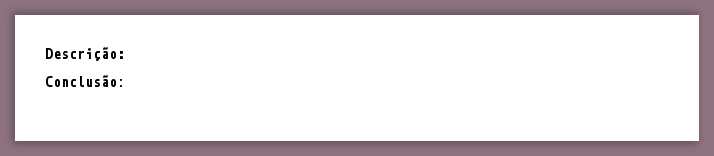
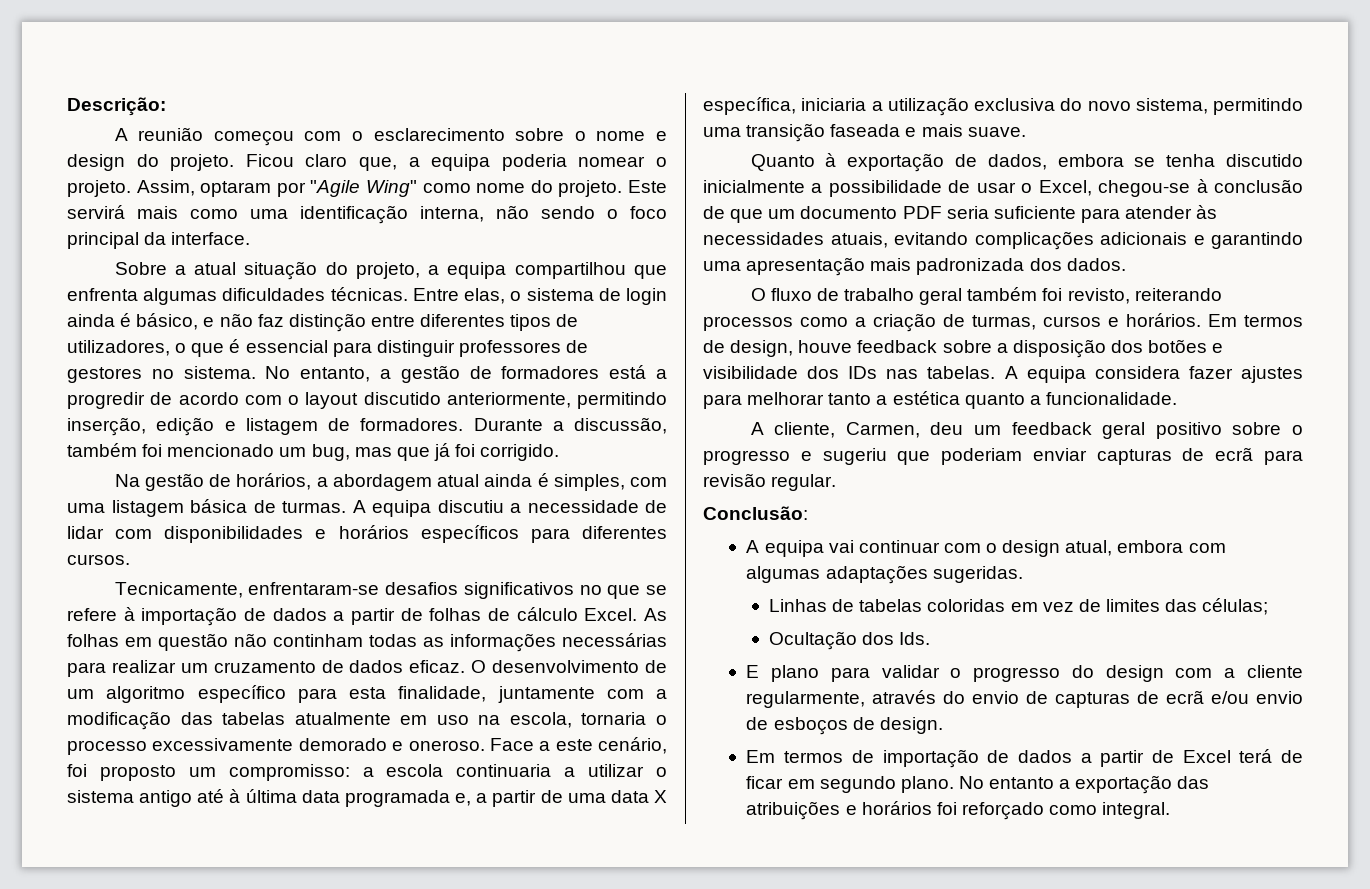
+ A reunião começou com o esclarecimento sobre o nome e design do projeto. Ficou claro que, a equipa poderia nomear o projeto. Assim, optaram por "Agile Wing" como nome do projeto. Este servirá mais como uma identificação interna, não sendo o foco principal da interface.
+ Sobre a atual situação do projeto, a equipa compartilhou que enfrenta algumas dificuldades técnicas. Entre elas, o sistema de login ainda é básico, e não faz distinção entre diferentes tipos de utilizadores, o que é essencial para distinguir professores de gestores no sistema. No entanto, a gestão de formadores está a progredir de acordo com o layout discutido anteriormente, permitindo inserção, edição e listagem de formadores. Durante a discussão, também foi mencionado um bug, mas que já foi corrigido.
+ Na gestão de horários, a abordagem atual ainda é simples, com uma listagem básica de turmas. A equipa discutiu a necessidade de lidar com disponibilidades e horários específicos para diferentes cursos.
+ Tecnicamente, enfrentaram-se desafios significativos no que se refere à importação de dados a partir de folhas de cálculo Excel. As folhas em questão não continham todas as informações necessárias para realizar um cruzamento de dados eficaz. O desenvolvimento de um algoritmo específico para esta finalidade, juntamente com a modificação das tabelas atualmente em uso na escola, tornaria o processo excessivamente demorado e oneroso. Face a este cenário, foi proposto um compromisso: a escola continuaria a utilizar o sistema antigo até à última data programada e, a partir de uma data X específica, iniciaria a utilização exclusiva do novo sistema, permitindo uma transição faseada e mais suave.
+ Quanto à exportação de dados, embora se tenha discutido inicialmente a possibilidade de usar o Excel, chegou-se à conclusão de que um documento PDF seria suficiente para atender às necessidades atuais, evitando complicações adicionais e garantindo uma apresentação mais padronizada dos dados.
+ O fluxo de trabalho geral também foi revisto, reiterando processos como a criação de turmas, cursos e horários. Em termos de design, houve feedback sobre a disposição dos botões e visibilidade dos IDs nas tabelas. A equipa considera fazer ajustes para melhorar tanto a estética quanto a funcionalidade.
+ A cliente, Carmen, deu um feedback geral positivo sobre o progresso e sugeriu que poderiam enviar capturas de ecrã para revisão regular.
  Conclusão:
+ A equipa vai continuar com o design atual, embora com algumas adaptações sugeridas.
+ Linhas de tabelas coloridas em vez de limites das células;
+ Ocultação dos Ids.
+ E plano para validar o progresso do design com a cliente regularmente, através do envio de capturas de ecrã e/ou envio de esboços de design.
+ Em termos de importação de dados a partir de Excel terá de ficar em segundo plano. No entanto a exportação das atribuições e horários foi reforçado como integral.

